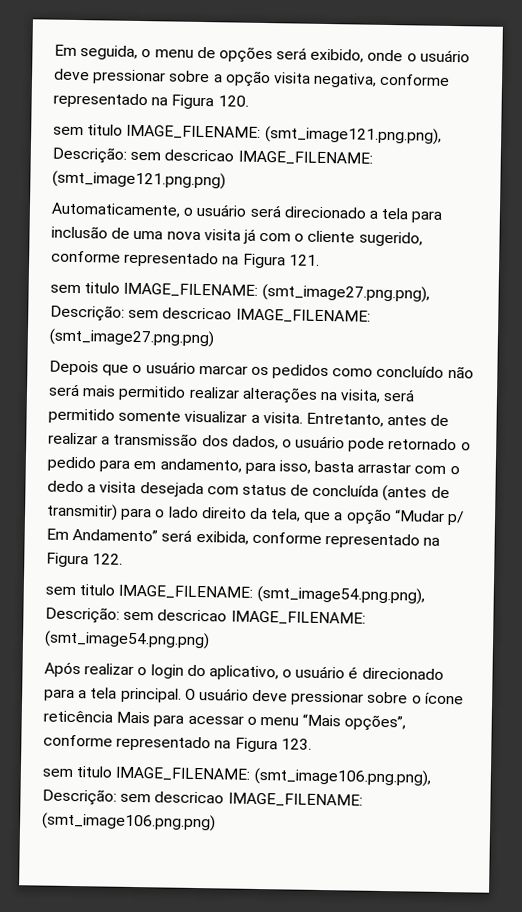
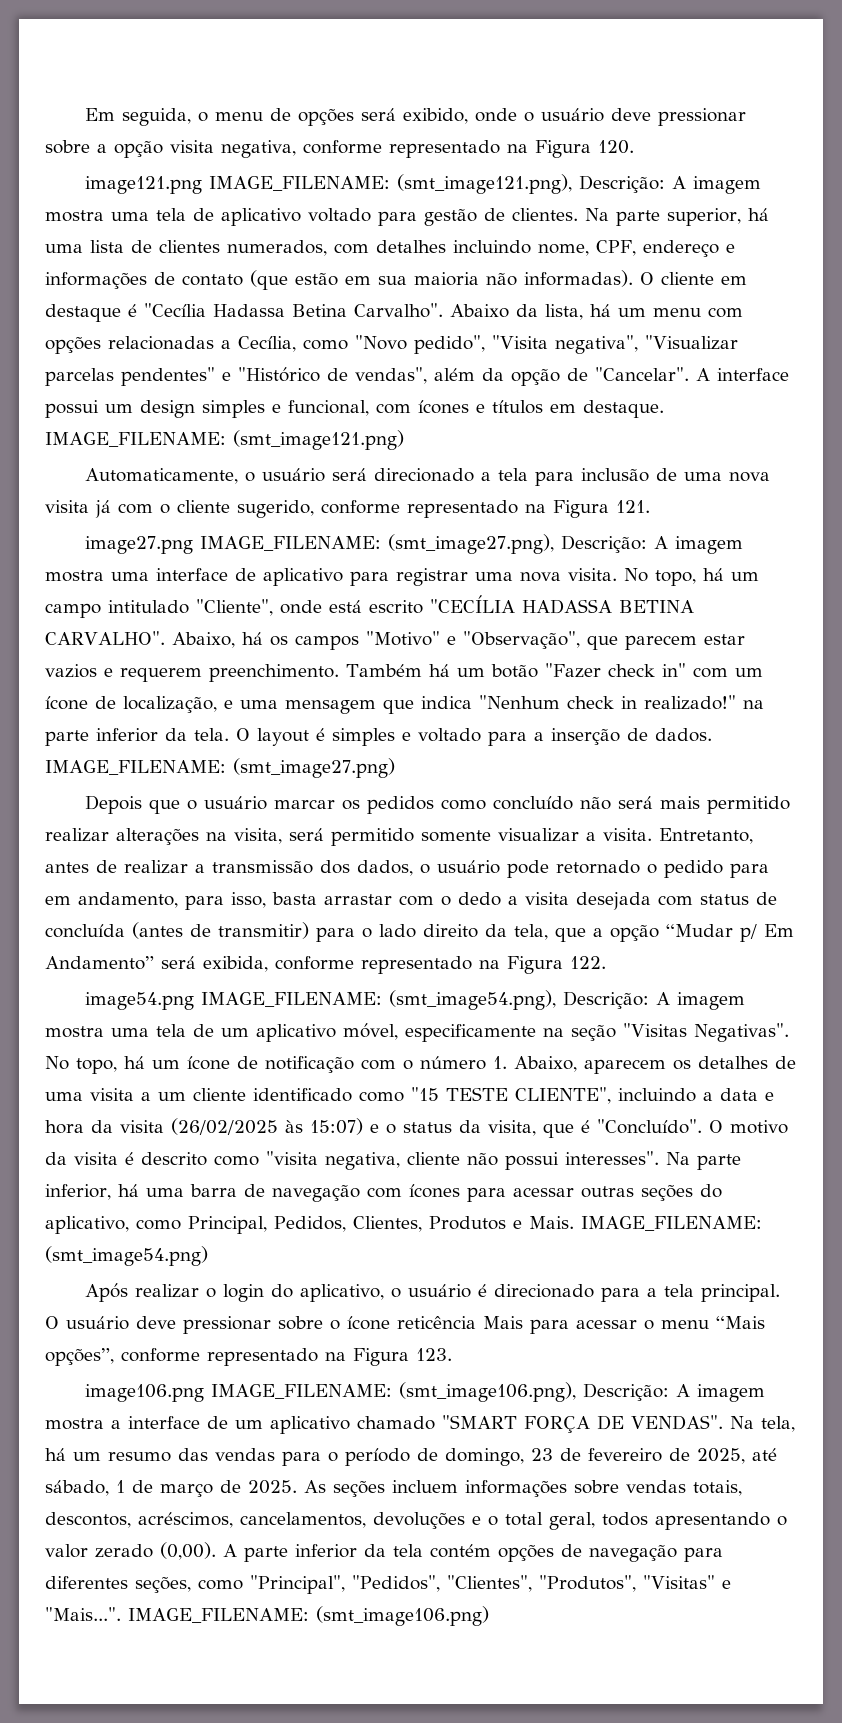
- sem titulo IMAGE_FILENAME: (smt_image121.png.png), Descrição: sem descricao IMAGE_FILENAME: (smt_image121.png.png)
+ image121.png IMAGE_FILENAME: (smt_image121.png), Descrição: A imagem mostra uma tela de aplicativo voltado para gestão de clientes. Na parte superior, há uma lista de clientes numerados, com detalhes incluindo nome, CPF, endereço e informações de contato (que estão em sua maioria não informadas). O cliente em destaque é "Cecília Hadassa Betina Carvalho". Abaixo da lista, há um menu com opções relacionadas a Cecília, como "Novo pedido", "Visita negativa", "Visualizar parcelas pendentes" e "Histórico de vendas", além da opção de "Cancelar". A interface possui um design simples e funcional, com ícones e títulos em destaque. IMAGE_FILENAME: (smt_image121.png)
- sem titulo IMAGE_FILENAME: (smt_image27.png.png), Descrição: sem descricao IMAGE_FILENAME: (smt_image27.png.png)
+ image27.png IMAGE_FILENAME: (smt_image27.png), Descrição: A imagem mostra uma interface de aplicativo para registrar uma nova visita. No topo, há um campo intitulado "Cliente", onde está escrito "CECÍLIA HADASSA BETINA CARVALHO". Abaixo, há os campos "Motivo" e "Observação", que parecem estar vazios e requerem preenchimento. Também há um botão "Fazer check in" com um ícone de localização, e uma mensagem que indica "Nenhum check in realizado!" na parte inferior da tela. O layout é simples e voltado para a inserção de dados. IMAGE_FILENAME: (smt_image27.png)
- sem titulo IMAGE_FILENAME: (smt_image54.png.png), Descrição: sem descricao IMAGE_FILENAME: (smt_image54.png.png)
+ image54.png IMAGE_FILENAME: (smt_image54.png), Descrição: A imagem mostra uma tela de um aplicativo móvel, especificamente na seção "Visitas Negativas". No topo, há um ícone de notificação com o número 1. Abaixo, aparecem os detalhes de uma visita a um cliente identificado como "15 TESTE CLIENTE", incluindo a data e hora da visita (26/02/2025 às 15:07) e o status da visita, que é "Concluído". O motivo da visita é descrito como "visita negativa, cliente não possui interesses". Na parte inferior, há uma barra de navegação com ícones para acessar outras seções do aplicativo, como Principal, Pedidos, Clientes, Produtos e Mais. IMAGE_FILENAME: (smt_image54.png)
- sem titulo IMAGE_FILENAME: (smt_image106.png.png), Descrição: sem descricao IMAGE_FILENAME: (smt_image106.png.png)
+ image106.png IMAGE_FILENAME: (smt_image106.png), Descrição: A imagem mostra a interface de um aplicativo chamado "SMART FORÇA DE VENDAS". Na tela, há um resumo das vendas para o período de domingo, 23 de fevereiro de 2025, até sábado, 1 de março de 2025. As seções incluem informações sobre vendas totais, descontos, acréscimos, cancelamentos, devoluções e o total geral, todos apresentando o valor zerado (0,00). A parte inferior da tela contém opções de navegação para diferentes seções, como "Principal", "Pedidos", "Clientes", "Produtos", "Visitas" e "Mais...". IMAGE_FILENAME: (smt_image106.png)

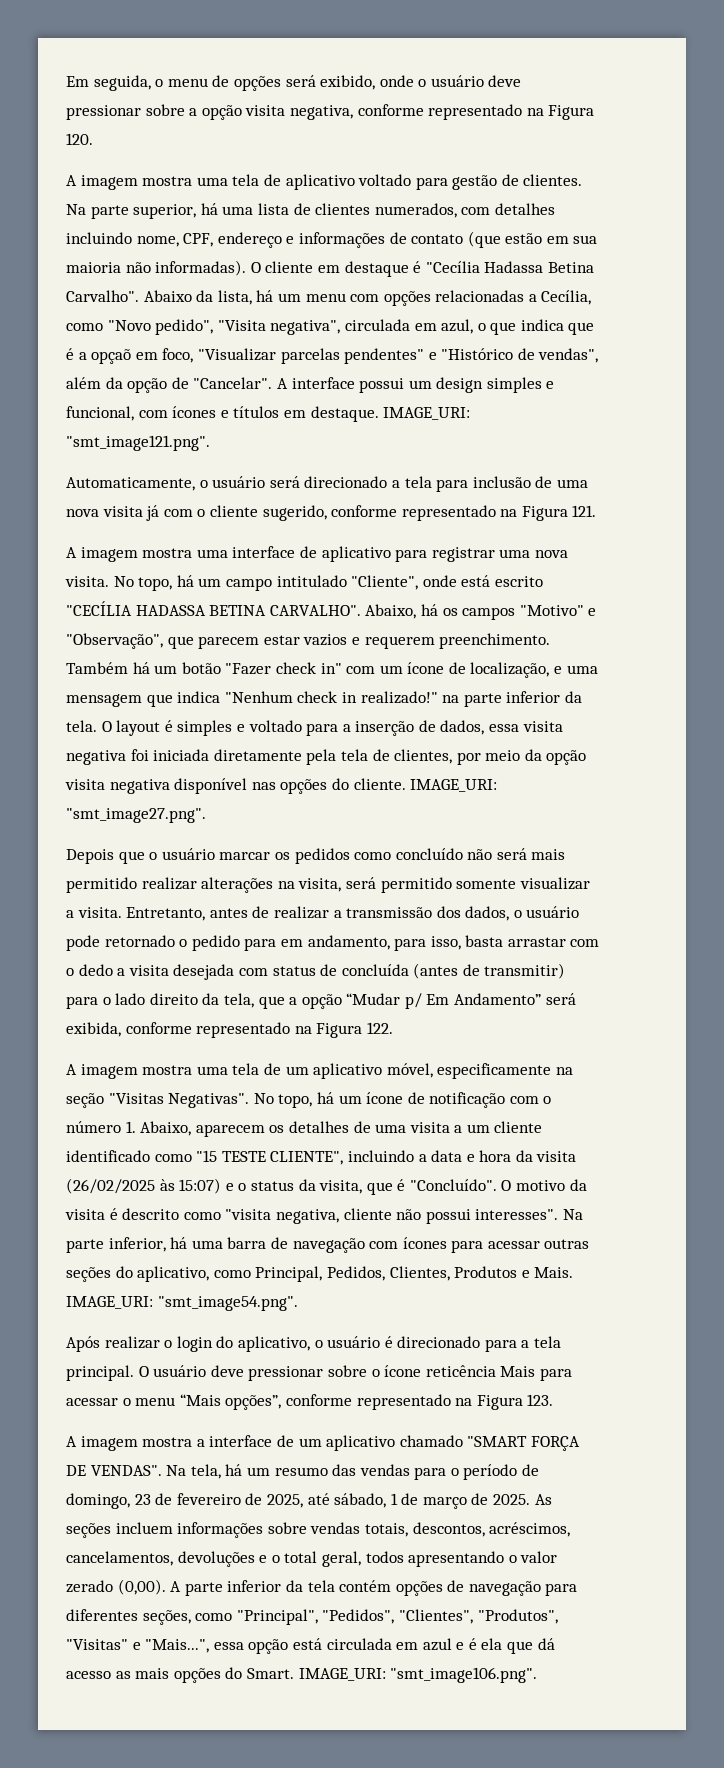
- image121.png IMAGE_FILENAME: (smt_image121.png), Descrição: A imagem mostra uma tela de aplicativo voltado para gestão de clientes.
+ A imagem mostra uma tela de aplicativo voltado para gestão de clientes.
- Abaixo da lista, há um menu com opções relacionadas a Cecília, como "Novo pedido", "Visita negativa", "Visualizar parcelas pendentes" e "Histórico de vendas", além da opção de "Cancelar".
+ Abaixo da lista, há um menu com opções relacionadas a Cecília, como "Novo pedido", "Visita negativa", circulada em azul, o que indica que é a opçaõ em foco, "Visualizar parcelas pendentes" e "Histórico de vendas", além da opção de "Cancelar".
- IMAGE_FILENAME: (smt_image121.png)
+ IMAGE_URI: "smt_image121.png".
- image27.png IMAGE_FILENAME: (smt_image27.png), Descrição: A imagem mostra uma interface de aplicativo para registrar uma nova visita.
+ A imagem mostra uma interface de aplicativo para registrar uma nova visita.
- O layout é simples e voltado para a inserção de dados. IMAGE_FILENAME: (smt_image27.png)
+ O layout é simples e voltado para a inserção de dados, essa visita negativa foi iniciada diretamente pela tela de clientes, por meio da opção visita negativa disponível nas opções do cliente. IMAGE_URI: "smt_image27.png".
- image54.png IMAGE_FILENAME: (smt_image54.png), Descrição: A imagem mostra uma tela de um aplicativo móvel, especificamente na seção "Visitas Negativas".
+ A imagem mostra uma tela de um aplicativo móvel, especificamente na seção "Visitas Negativas".
- IMAGE_FILENAME: (smt_image54.png)
+ IMAGE_URI: "smt_image54.png".
- image106.png IMAGE_FILENAME: (smt_image106.png), Descrição: A imagem mostra a interface de um aplicativo chamado "SMART FORÇA DE VENDAS".
+ A imagem mostra a interface de um aplicativo chamado "SMART FORÇA DE VENDAS".
- A parte inferior da tela contém opções de navegação para diferentes seções, como "Principal", "Pedidos", "Clientes", "Produtos", "Visitas" e "Mais...". IMAGE_FILENAME: (smt_image106.png)
+ A parte inferior da tela contém opções de navegação para diferentes seções, como "Principal", "Pedidos", "Clientes", "Produtos", "Visitas" e "Mais...", essa opção está circulada em azul e é ela que dá acesso as mais opções do Smart. IMAGE_URI: "smt_image106.png".

